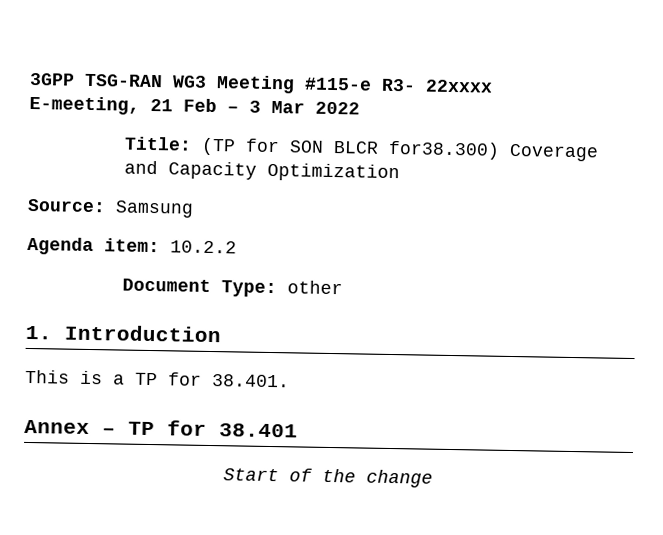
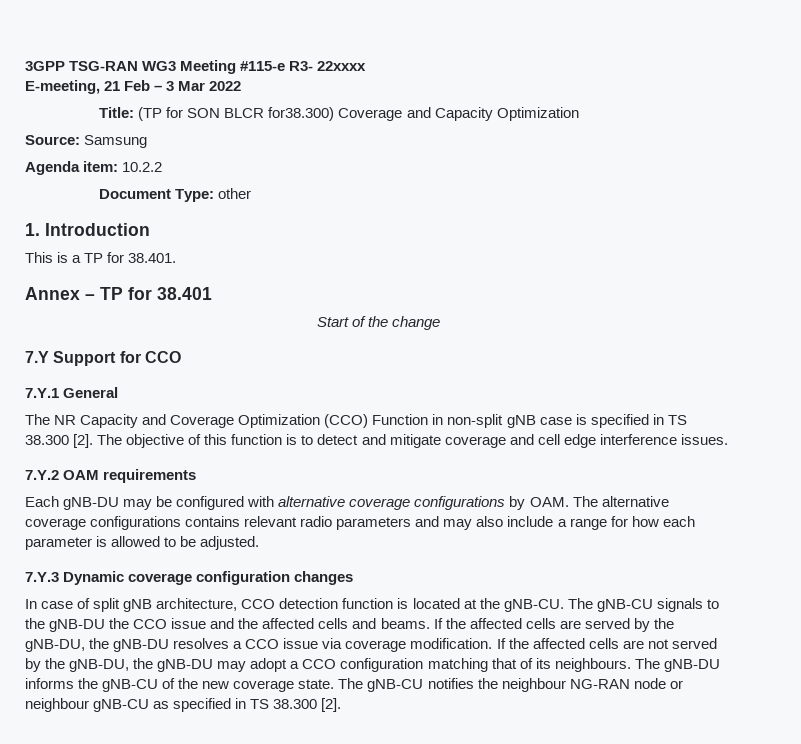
+ 7.Y Support for CCO
+ 7.Y.1 General
+ The NR Capacity and Coverage Optimization (CCO) Function in non-split gNB case is specified in TS 38.300 [2]. The objective of this function is to detect and mitigate coverage and cell edge interference issues.
+ 7.Y.2 OAM requirements
+ Each gNB-DU may be configured with alternative coverage configurations by OAM. The alternative coverage configurations contains relevant radio parameters and may also include a range for how each parameter is allowed to be adjusted.
+ 7.Y.3 Dynamic coverage configuration changes
+ In case of split gNB architecture, CCO detection function is located at the gNB-CU. The gNB-CU signals to the gNB-DU the CCO issue and the affected cells and beams. If the affected cells are served by the gNB-DU, the gNB-DU resolves a CCO issue via coverage modification. If the affected cells are not served by the gNB-DU, the gNB-DU may adopt a CCO configuration matching that of its neighbours. The gNB-DU informs the gNB-CU of the new coverage state. The gNB-CU notifies the neighbour NG-RAN node or neighbour gNB-CU as specified in TS 38.300 [2].

